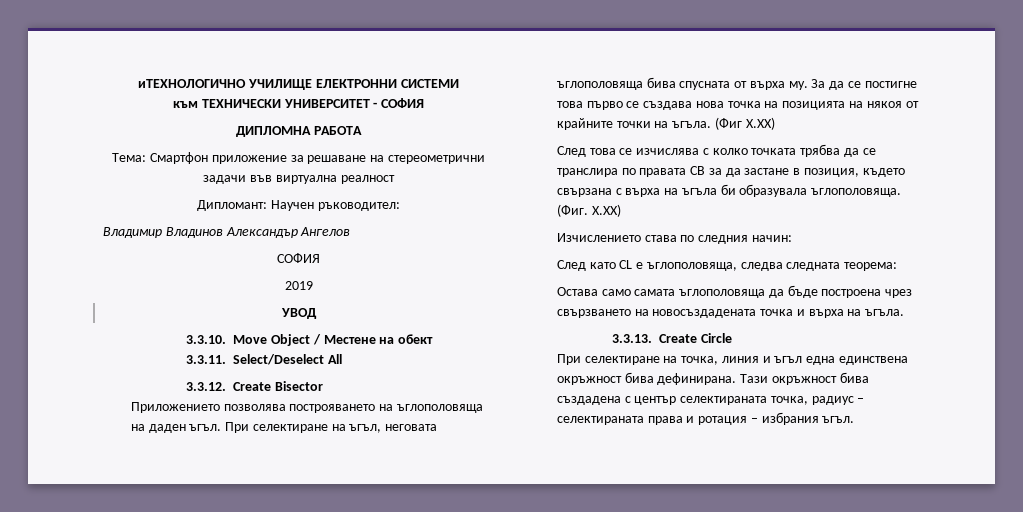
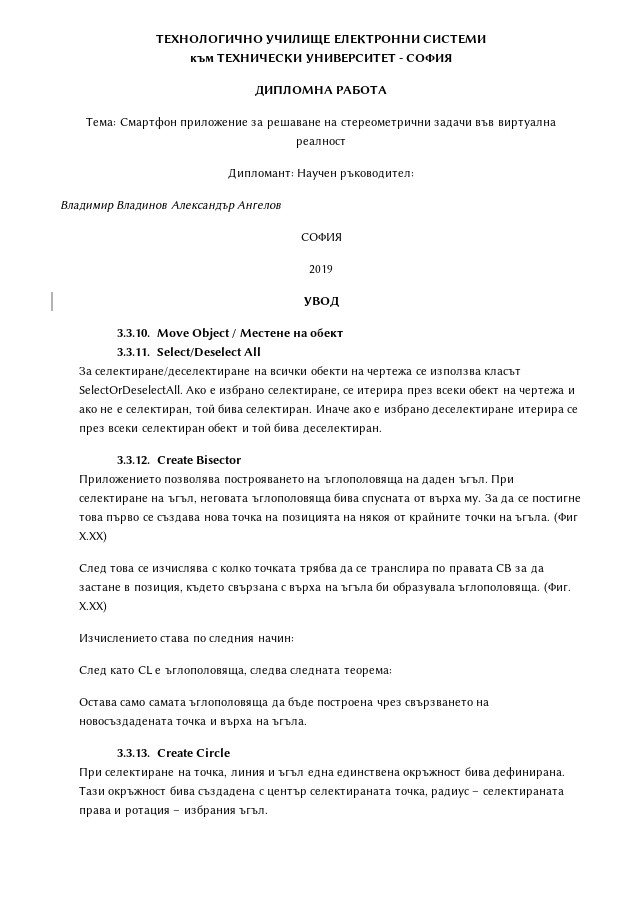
- иТЕХНОЛОГИЧНО УЧИЛИЩЕ ЕЛЕКТРОННИ СИСТЕМИ
+ ТЕХНОЛОГИЧНО УЧИЛИЩЕ ЕЛЕКТРОННИ СИСТЕМИ
+ За селектиране/деселектиране на всички обекти на чертежа се използва класът SelectOrDeselectAll. Ако е избрано селектиране, се итерира през всеки обект на чертежа и ако не е селектиран, той бива селектиран. Иначе ако е избрано деселектиране итерира се през всеки селектиран обект и той бива деселектиран.

